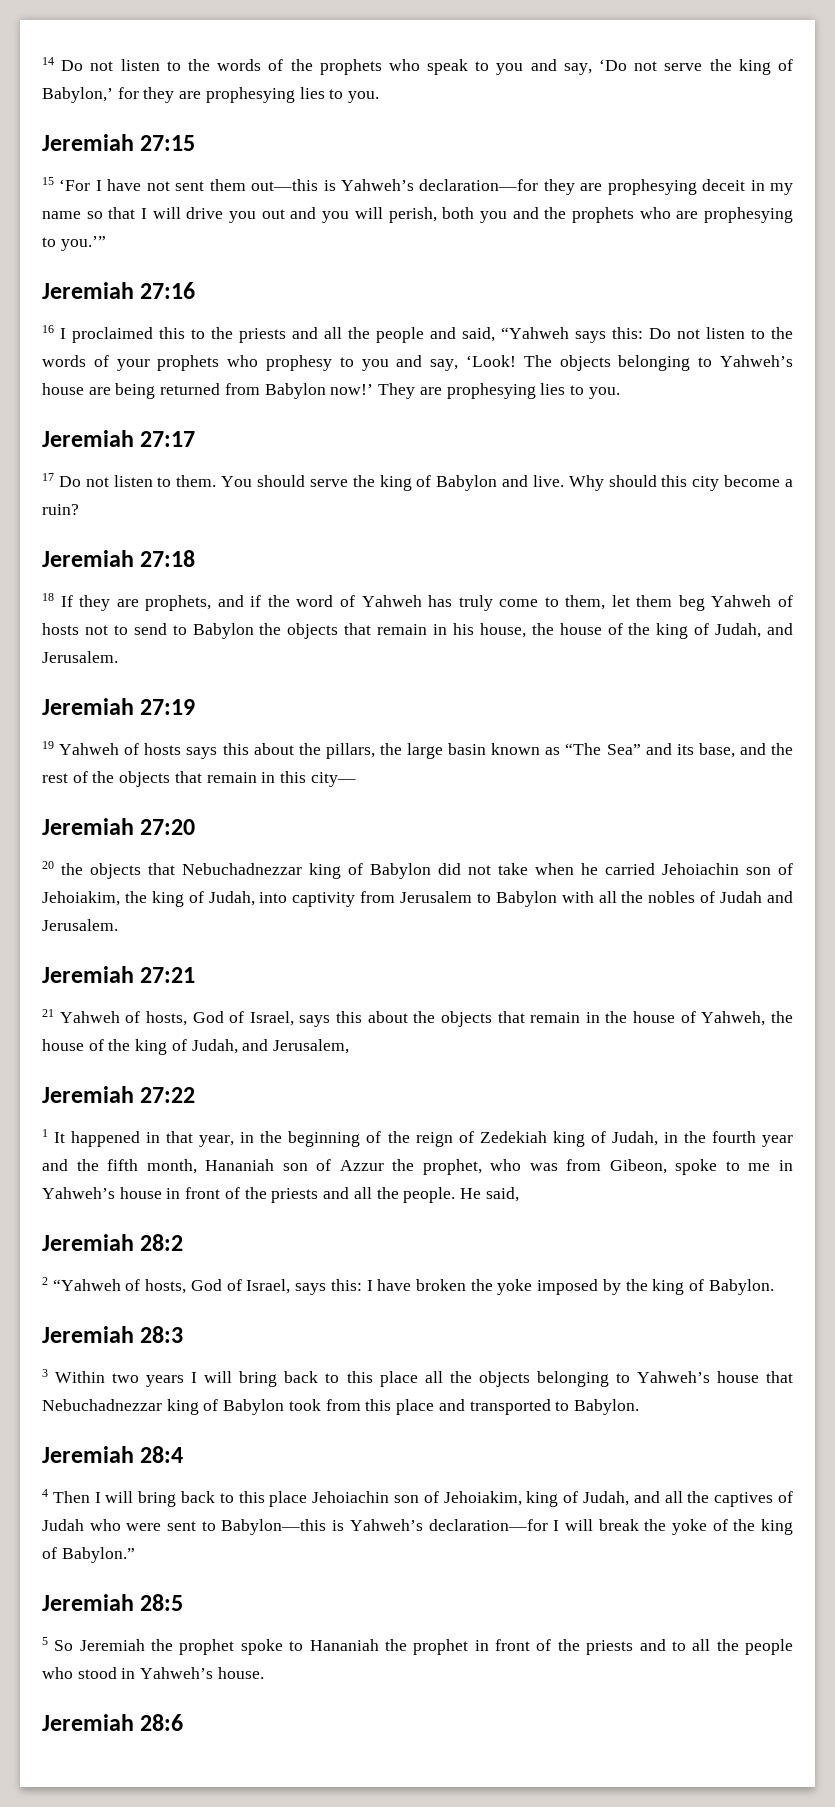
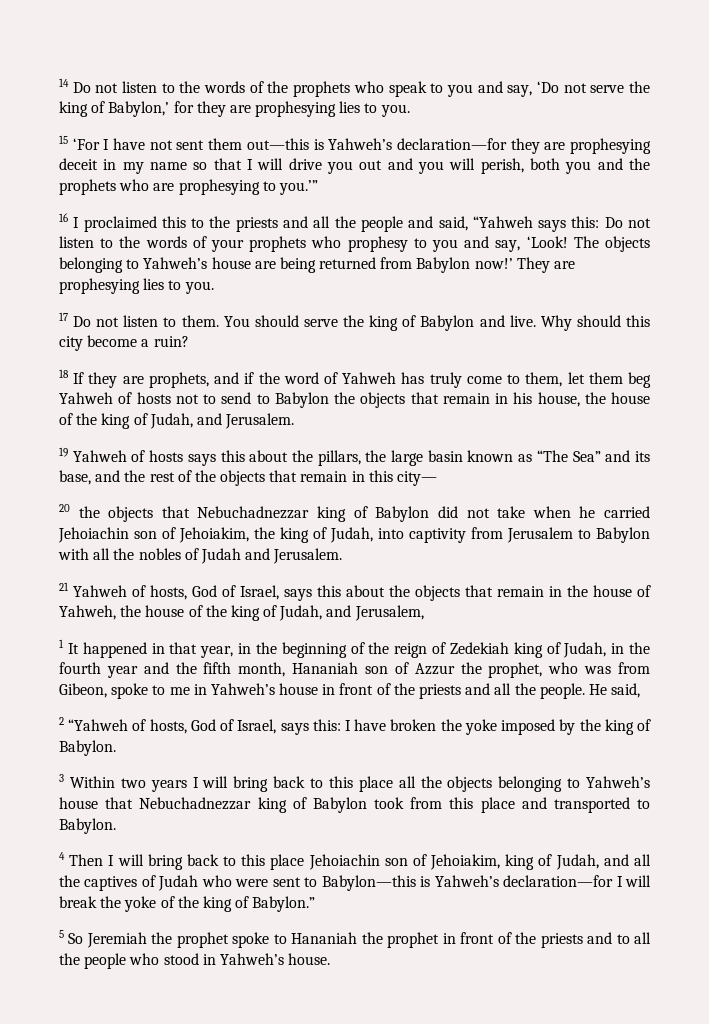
- Jeremiah 27:15
- Jeremiah 27:16
- Jeremiah 27:17
- Jeremiah 27:18
- Jeremiah 27:19
- Jeremiah 27:20
- Jeremiah 27:21
- Jeremiah 27:22
- Jeremiah 28:2
- Jeremiah 28:3
- Jeremiah 28:4
- Jeremiah 28:5
- Jeremiah 28:6

